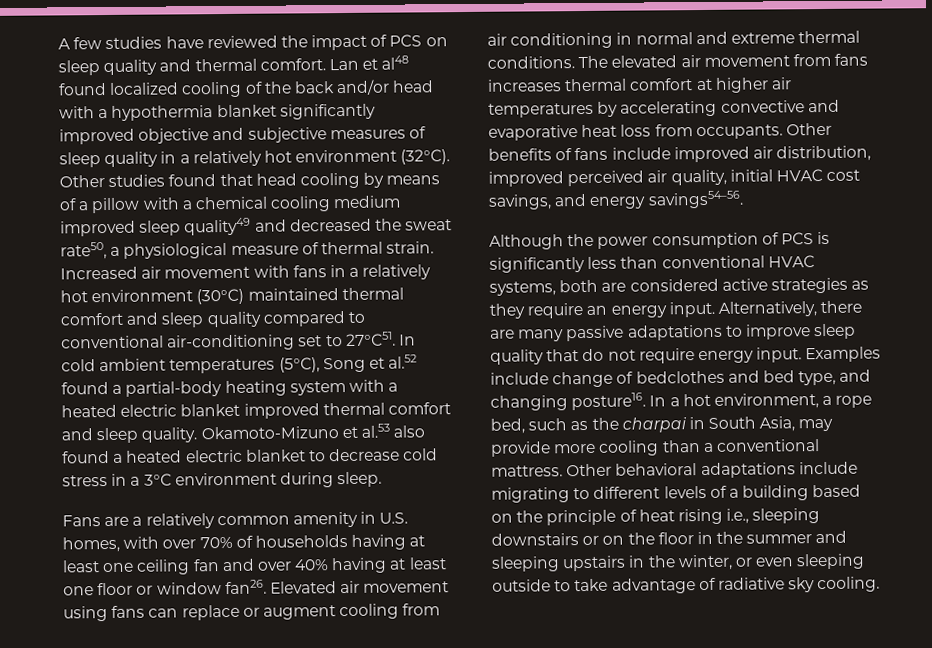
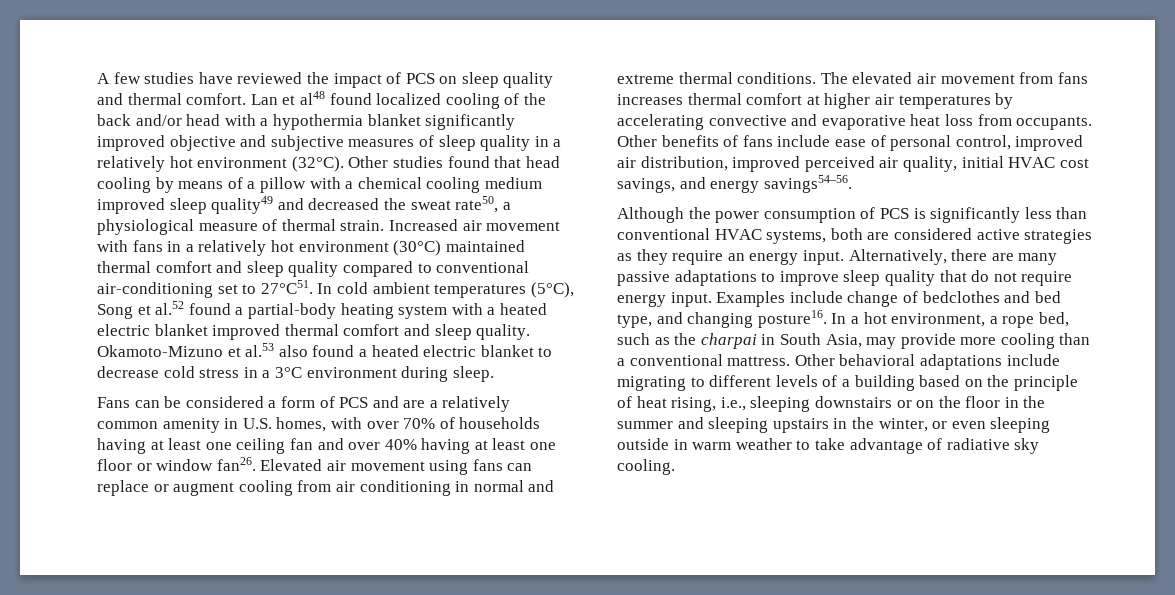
- Fans are a relatively common amenity in U.S. homes, with over 70% of households having at least one ceiling fan and over 40% having at least one floor or window fan26.
+ Fans can be considered a form of PCS and are a relatively common amenity in U.S. homes, with over 70% of households having at least one ceiling fan and over 40% having at least one floor or window fan26.
- Other benefits of fans include improved air distribution, improved perceived air quality, initial HVAC cost savings, and energy savings54–56.
+ Other benefits of fans include ease of personal control, improved air distribution, improved perceived air quality, initial HVAC cost savings, and energy savings54–56.
- Other behavioral adaptations include migrating to different levels of a building based on the principle of heat rising i.e., sleeping downstairs or on the floor in the summer and sleeping upstairs in the winter, or even sleeping outside to take advantage of radiative sky cooling.
+ Other behavioral adaptations include migrating to different levels of a building based on the principle of heat rising, i.e., sleeping downstairs or on the floor in the summer and sleeping upstairs in the winter, or even sleeping outside in warm weather to take advantage of radiative sky cooling.

